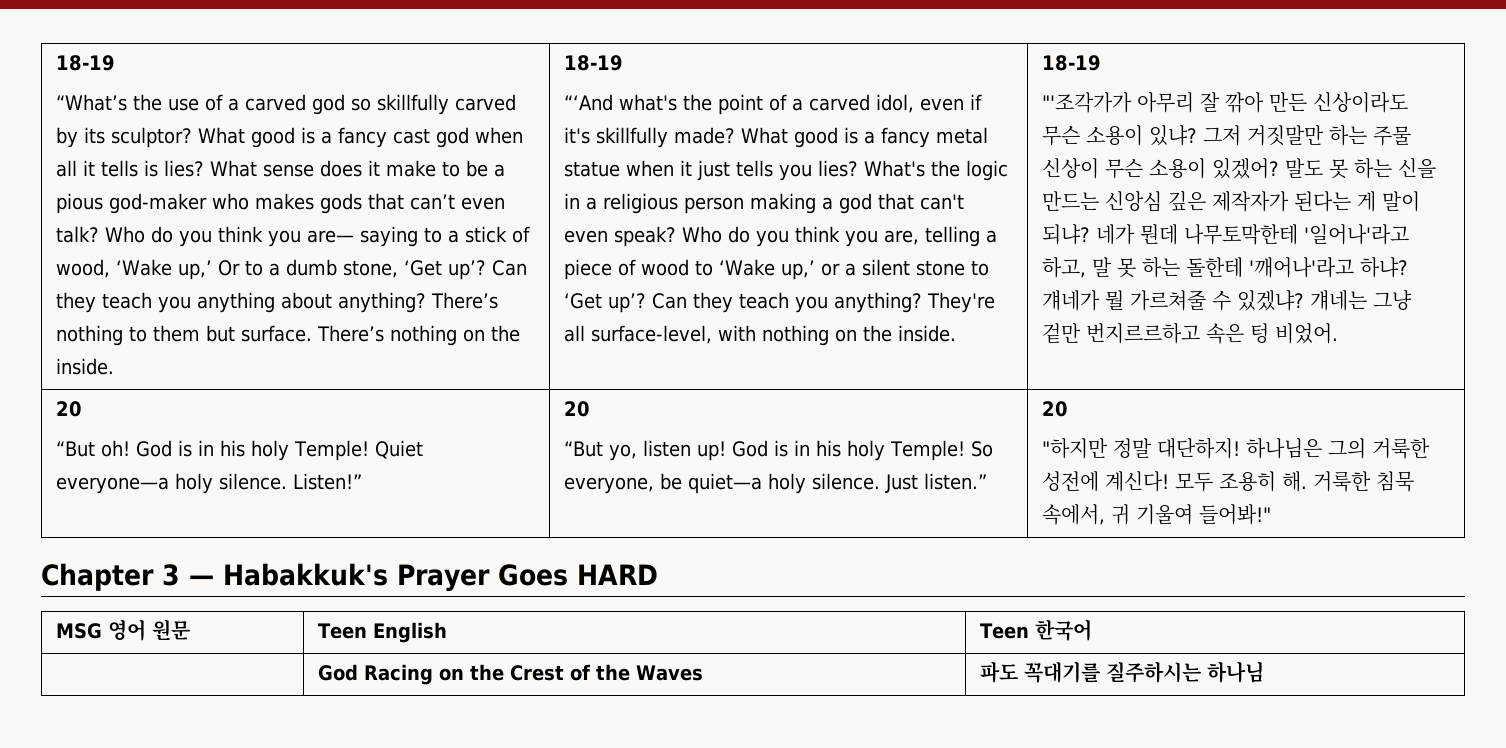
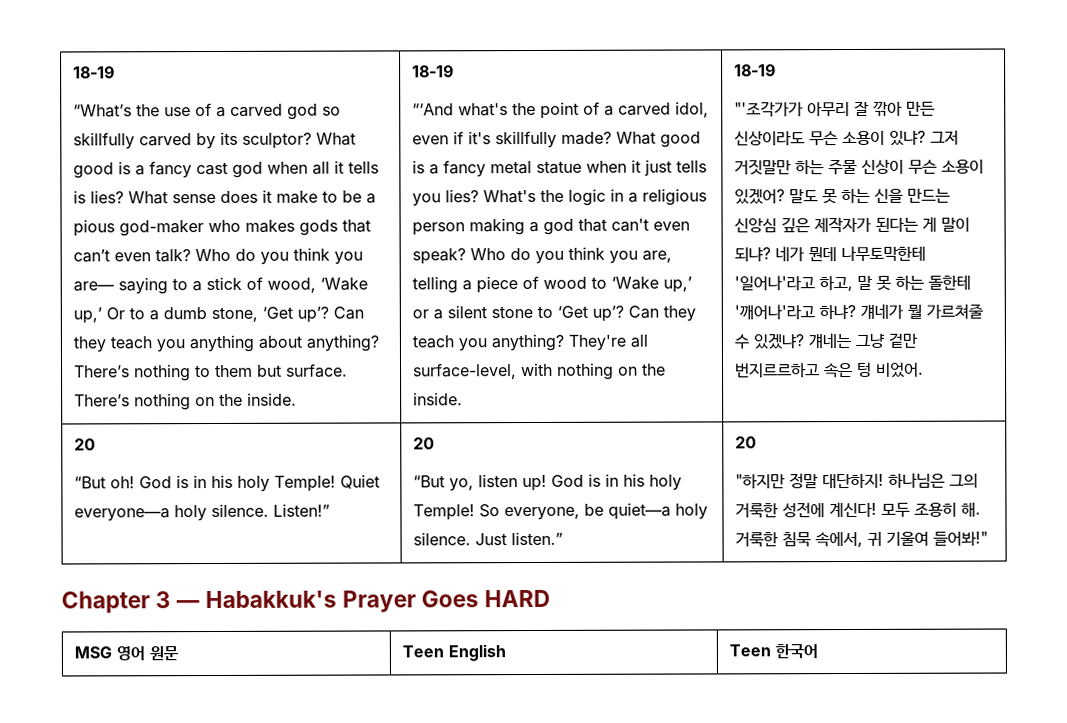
- | God Racing on the Crest of the Waves | 파도 꼭대기를 질주하시는 하나님

